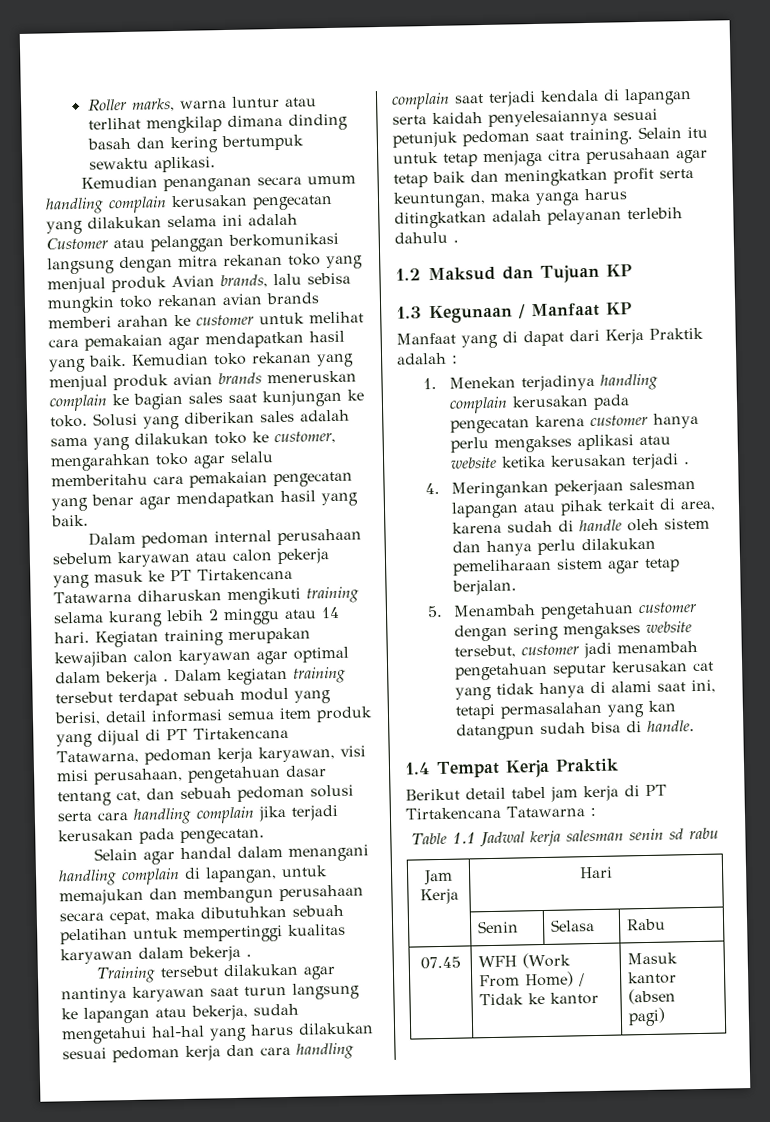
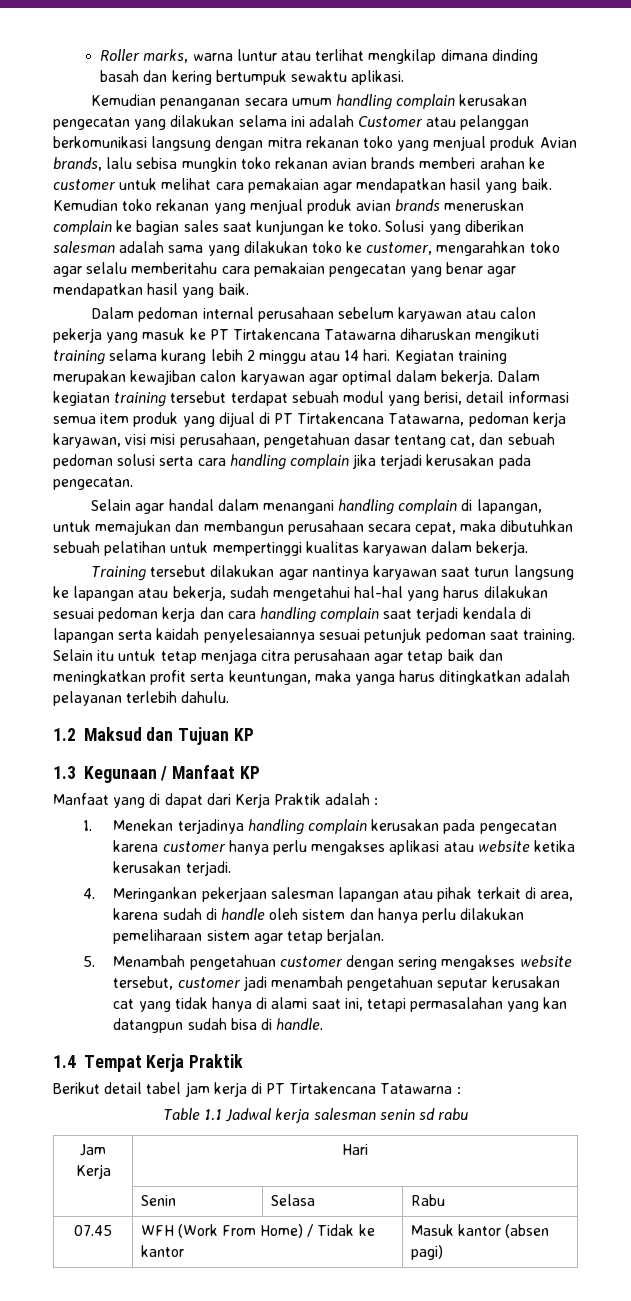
- Solusi yang diberikan sales adalah sama yang dilakukan toko ke customer, mengarahkan toko agar selalu memberitahu cara pemakaian pengecatan yang benar agar mendapatkan hasil yang baik.
+ Solusi yang diberikan salesman adalah sama yang dilakukan toko ke customer, mengarahkan toko agar selalu memberitahu cara pemakaian pengecatan yang benar agar mendapatkan hasil yang baik.
- Kegiatan training merupakan kewajiban calon karyawan agar optimal dalam bekerja .
+ Kegiatan training merupakan kewajiban calon karyawan agar optimal dalam bekerja.
- Selain agar handal dalam menangani handling complain di lapangan, untuk memajukan dan membangun perusahaan secara cepat, maka dibutuhkan sebuah pelatihan untuk mempertinggi kualitas karyawan dalam bekerja .
+ Selain agar handal dalam menangani handling complain di lapangan, untuk memajukan dan membangun perusahaan secara cepat, maka dibutuhkan sebuah pelatihan untuk mempertinggi kualitas karyawan dalam bekerja.
- Selain itu untuk tetap menjaga citra perusahaan agar tetap baik dan meningkatkan profit serta keuntungan, maka yanga harus ditingkatkan adalah pelayanan terlebih dahulu .
+ Selain itu untuk tetap menjaga citra perusahaan agar tetap baik dan meningkatkan profit serta keuntungan, maka yanga harus ditingkatkan adalah pelayanan terlebih dahulu.
- 1. Menekan terjadinya handling complain kerusakan pada pengecatan karena customer hanya perlu mengakses aplikasi atau website ketika kerusakan terjadi .
+ 1. Menekan terjadinya handling complain kerusakan pada pengecatan karena customer hanya perlu mengakses aplikasi atau website ketika kerusakan terjadi.

